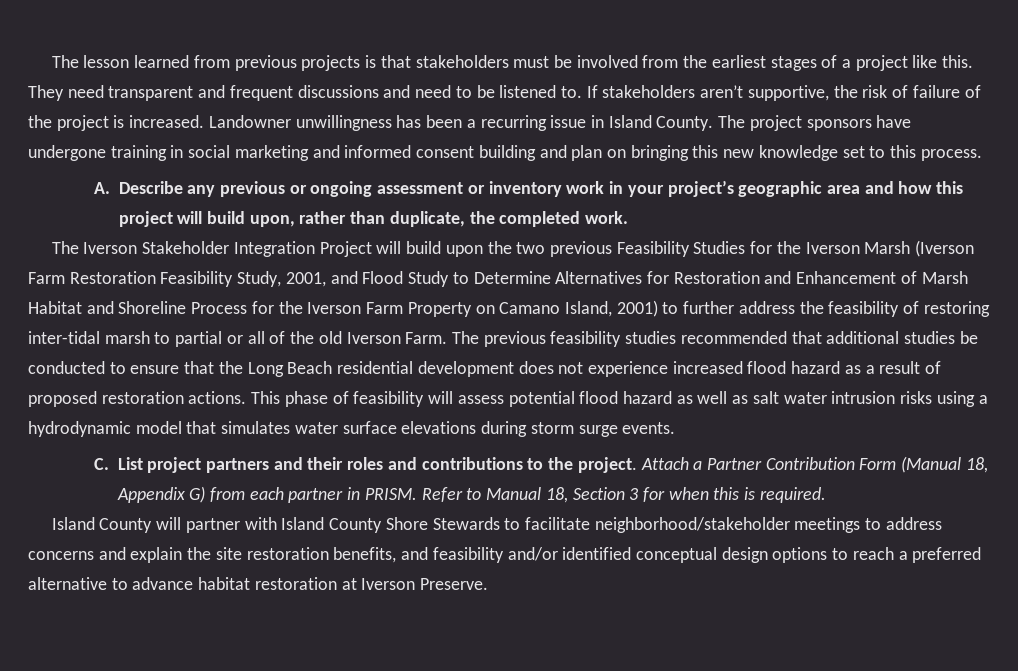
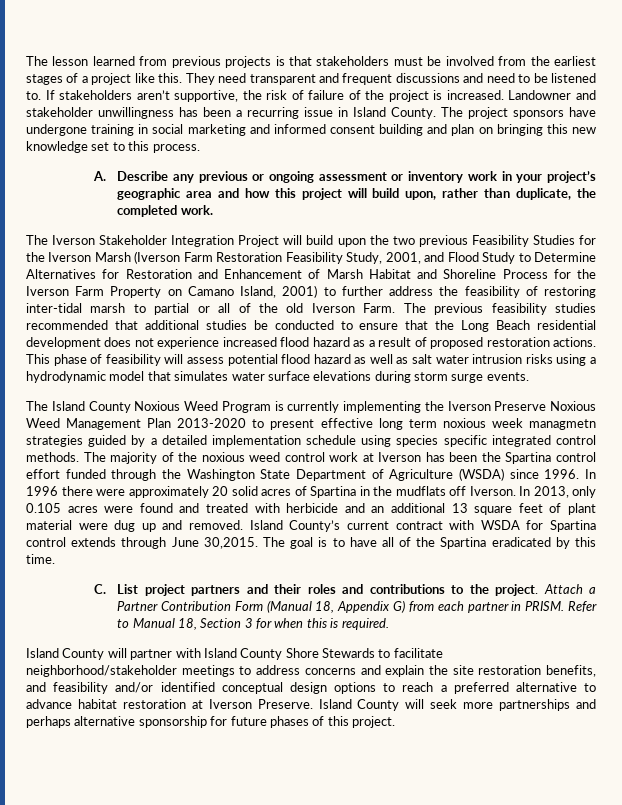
- Landowner unwillingness has been a recurring issue in Island County.
+ Landowner and stakeholder unwillingness has been a recurring issue in Island County.
+ The Island County Noxious Weed Program is currently implementing the Iverson Preserve Noxious Weed Management Plan 2013-2020 to present effective long term noxious week managmetn strategies guided by a detailed implementation schedule using species specific integrated control methods. The majority of the noxious weed control work at Iverson has been the Spartina control effort funded through the Washington State Department of Agriculture (WSDA) since 1996. In 1996 there were approximately 20 solid acres of Spartina in the mudflats off Iverson. In 2013, only 0.105 acres were found and treated with herbicide and an additional 13 square feet of plant material were dug up and removed. Island County’s current contract with WSDA for Spartina control extends through June 30,2015. The goal is to have all of the Spartina eradicated by this time.
+ Island County will seek more partnerships and perhaps alternative sponsorship for future phases of this project.

